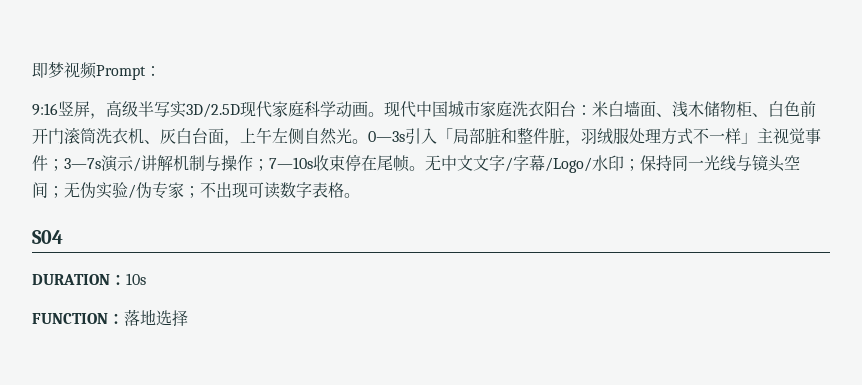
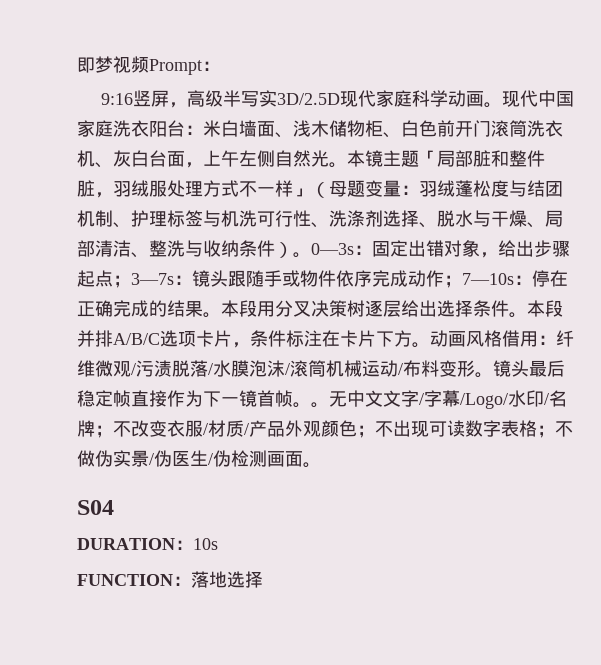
- 现代中国城市家庭洗衣阳台：米白墙面、浅木储物柜、白色前开门滚筒洗衣机、灰白台面，上午左侧自然光。
+ 现代中国家庭洗衣阳台：米白墙面、浅木储物柜、白色前开门滚筒洗衣机、灰白台面，上午左侧自然光。
- 0—3s引入「局部脏和整件脏，羽绒服处理方式不一样」主视觉事件；3—7s演示/讲解机制与操作；7—10s收束停在尾帧。
+ 本镜主题「局部脏和整件脏，羽绒服处理方式不一样」（母题变量：羽绒蓬松度与结团机制、护理标签与机洗可行性、洗涤剂选择、脱水与干燥、局部清洁、整洗与收纳条件）。0—3s：固定出错对象，给出步骤起点；3—7s：镜头跟随手或物件依序完成动作；7—10s：停在正确完成的结果。本段用分叉决策树逐层给出选择条件。本段并排A/B/C选项卡片，条件标注在卡片下方。动画风格借用：纤维微观/污渍脱落/水膜泡沫/滚筒机械运动/布料变形。镜头最后稳定帧直接作为下一镜首帧。。
- 无中文文字/字幕/Logo/水印；保持同一光线与镜头空间；无伪实验/伪专家；不出现可读数字表格。
+ 无中文文字/字幕/Logo/水印/名牌；不改变衣服/材质/产品外观颜色；不出现可读数字表格；不做伪实景/伪医生/伪检测画面。

